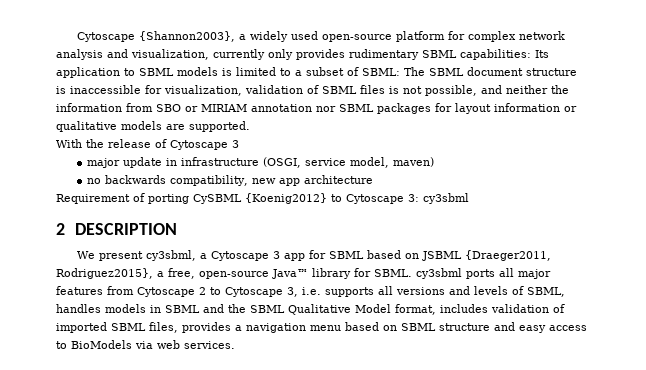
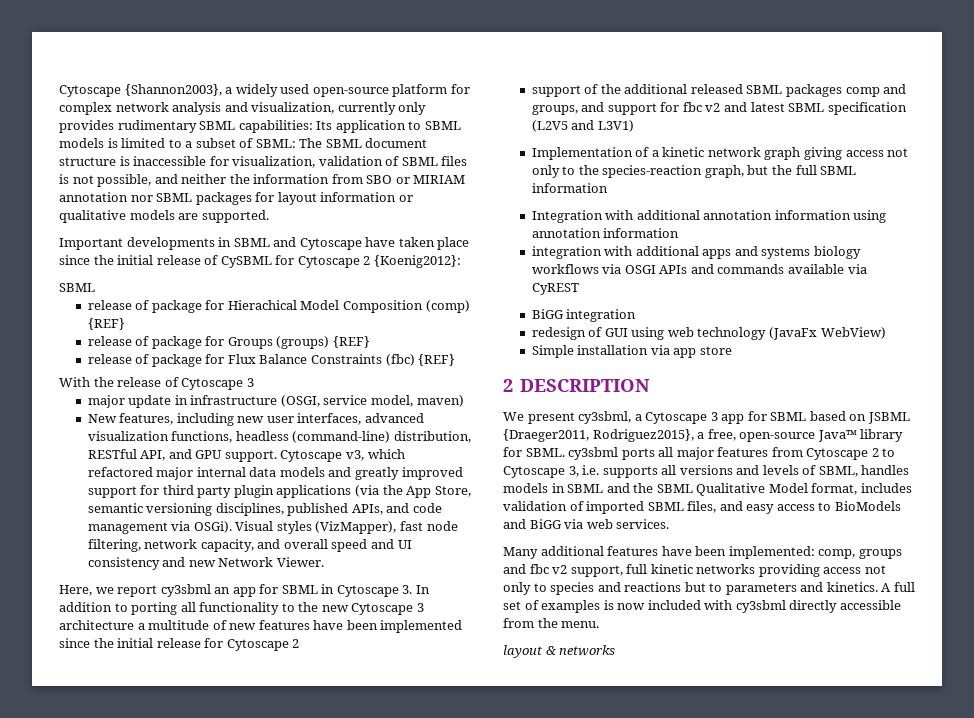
+ Important developments in SBML and Cytoscape have taken place since the initial release of CySBML for Cytoscape 2 {Koenig2012}:
+ SBML
+ release of package for Hierachical Model Composition (comp) {REF}
+ release of package for Groups (groups) {REF}
+ release of package for Flux Balance Constraints (fbc) {REF}
- no backwards compatibility, new app architecture
- Requirement of porting CySBML {Koenig2012} to Cytoscape 3: cy3sbml
+ New features, including new user interfaces, advanced visualization functions, headless (command-line) distribution, RESTful API, and GPU support. Cytoscape v3, which refactored major internal data models and greatly improved support for third party plugin applications (via the App Store, semantic versioning disciplines, published APIs, and code management via OSGi). Visual styles (VizMapper), fast node filtering, network capacity, and overall speed and UI consistency and new Network Viewer.
+ Here, we report cy3sbml an app for SBML in Cytoscape 3. In addition to porting all functionality to the new Cytoscape 3 architecture a multitude of new features have been implemented since the initial release for Cytoscape 2
+ support of the additional released SBML packages comp and groups, and support for fbc v2 and latest SBML specification (L2V5 and L3V1)
+ Implementation of a kinetic network graph giving access not only to the species-reaction graph, but the full SBML information
+ Integration with additional annotation information using annotation information
+ integration with additional apps and systems biology workflows via OSGI APIs and commands available via CyREST
+ BiGG integration
+ redesign of GUI using web technology (JavaFx WebView)
+ Simple installation via app store
- We present cy3sbml, a Cytoscape 3 app for SBML based on JSBML {Draeger2011, Rodriguez2015}, a free, open-source Java™ library for SBML. cy3sbml ports all major features from Cytoscape 2 to Cytoscape 3, i.e. supports all versions and levels of SBML, handles models in SBML and the SBML Qualitative Model format, includes validation of imported SBML files, provides a navigation menu based on SBML structure and easy access to BioModels via web services.
+ We present cy3sbml, a Cytoscape 3 app for SBML based on JSBML {Draeger2011, Rodriguez2015}, a free, open-source Java™ library for SBML. cy3sbml ports all major features from Cytoscape 2 to Cytoscape 3, i.e. supports all versions and levels of SBML, handles models in SBML and the SBML Qualitative Model format, includes validation of imported SBML files, and easy access to BioModels and BiGG via web services.
+ Many additional features have been implemented: comp, groups and fbc v2 support, full kinetic networks providing access not only to species and reactions but to parameters and kinetics. A full set of examples is now included with cy3sbml directly accessible from the menu.
+ layout & networks

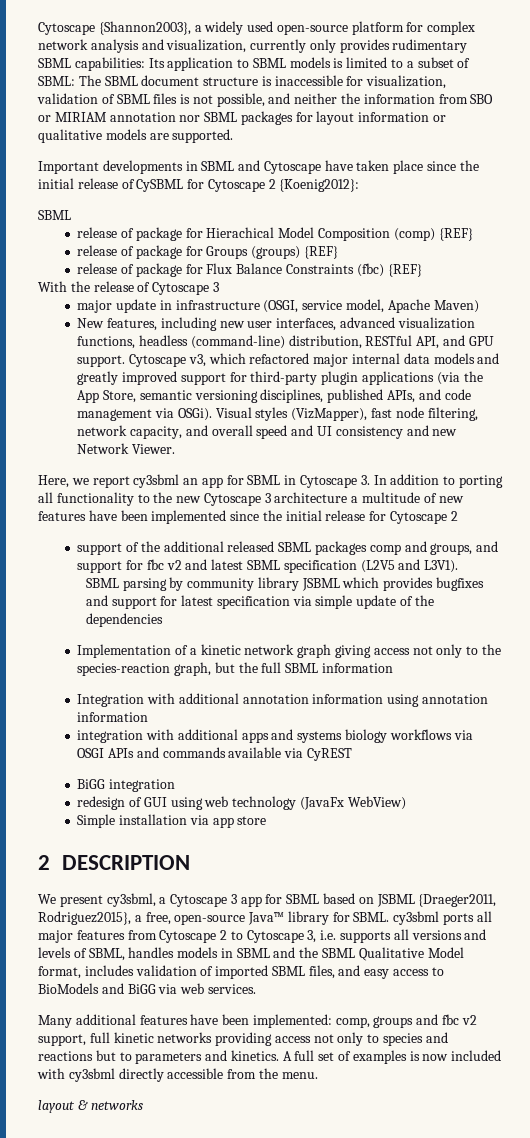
- major update in infrastructure (OSGI, service model, maven)
+ major update in infrastructure (OSGI, service model, Apache Maven)
- Cytoscape v3, which refactored major internal data models and greatly improved support for third party plugin applications (via the App Store, semantic versioning disciplines, published APIs, and code management via OSGi).
+ Cytoscape v3, which refactored major internal data models and greatly improved support for third-party plugin applications (via the App Store, semantic versioning disciplines, published APIs, and code management via OSGi).
- support of the additional released SBML packages comp and groups, and support for fbc v2 and latest SBML specification (L2V5 and L3V1)
+ support of the additional released SBML packages comp and groups, and support for fbc v2 and latest SBML specification (L2V5 and L3V1).
+ SBML parsing by community library JSBML which provides bugfixes and support for latest specification via simple update of the dependencies

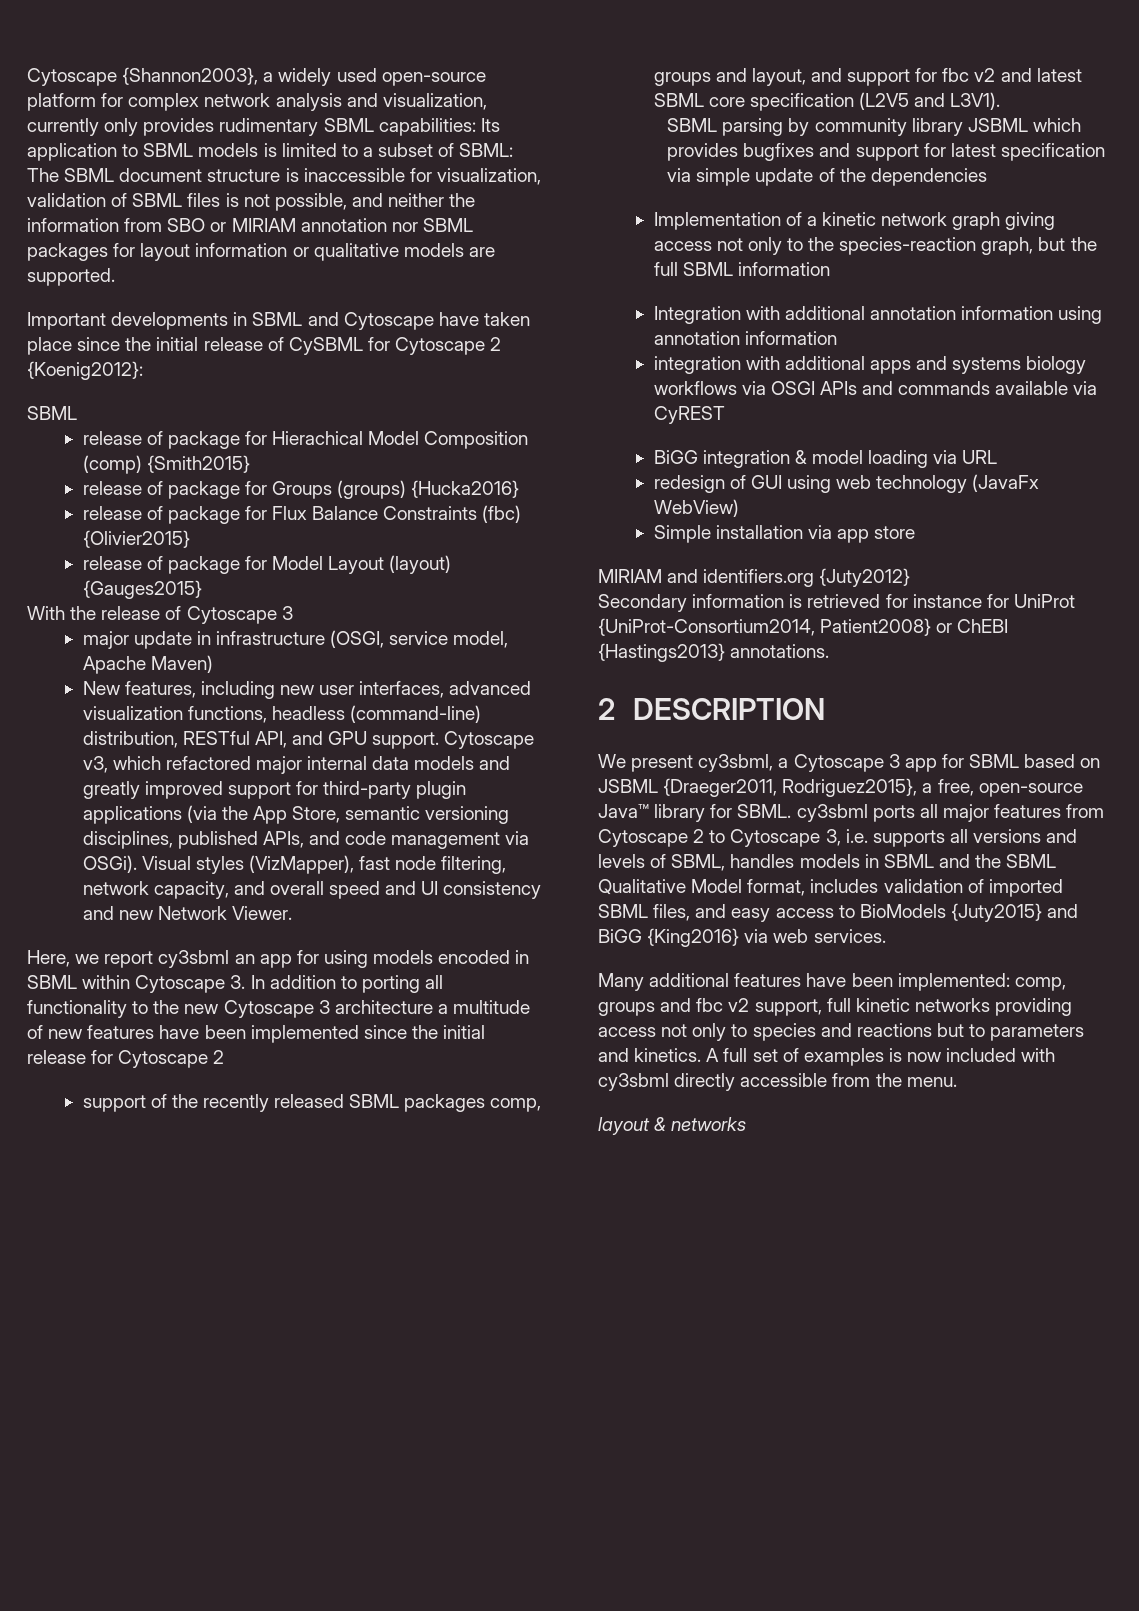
- release of package for Hierachical Model Composition (comp) {REF}
+ release of package for Hierachical Model Composition (comp) {Smith2015}
- release of package for Groups (groups) {REF}
+ release of package for Groups (groups) {Hucka2016}
- release of package for Flux Balance Constraints (fbc) {REF}
+ release of package for Flux Balance Constraints (fbc) {Olivier2015}
+ release of package for Model Layout (layout) {Gauges2015}
- Here, we report cy3sbml an app for SBML in Cytoscape 3. In addition to porting all functionality to the new Cytoscape 3 architecture a multitude of new features have been implemented since the initial release for Cytoscape 2
+ Here, we report cy3sbml an app for using models encoded in SBML within Cytoscape 3. In addition to porting all functionality to the new Cytoscape 3 architecture a multitude of new features have been implemented since the initial release for Cytoscape 2
- support of the additional released SBML packages comp and groups, and support for fbc v2 and latest SBML specification (L2V5 and L3V1).
+ support of the recently released SBML packages comp, groups and layout, and support for fbc v2 and latest SBML core specification (L2V5 and L3V1).
- BiGG integration
+ BiGG integration & model loading via URL
+ MIRIAM and identifiers.org {Juty2012}
+ Secondary information is retrieved for instance for UniProt {UniProt-Consortium2014, Patient2008} or ChEBI {Hastings2013} annotations.
- We present cy3sbml, a Cytoscape 3 app for SBML based on JSBML {Draeger2011, Rodriguez2015}, a free, open-source Java™ library for SBML. cy3sbml ports all major features from Cytoscape 2 to Cytoscape 3, i.e. supports all versions and levels of SBML, handles models in SBML and the SBML Qualitative Model format, includes validation of imported SBML files, and easy access to BioModels and BiGG via web services.
+ We present cy3sbml, a Cytoscape 3 app for SBML based on JSBML {Draeger2011, Rodriguez2015}, a free, open-source Java™ library for SBML. cy3sbml ports all major features from Cytoscape 2 to Cytoscape 3, i.e. supports all versions and levels of SBML, handles models in SBML and the SBML Qualitative Model format, includes validation of imported SBML files, and easy access to BioModels {Juty2015} and BiGG {King2016} via web services.

